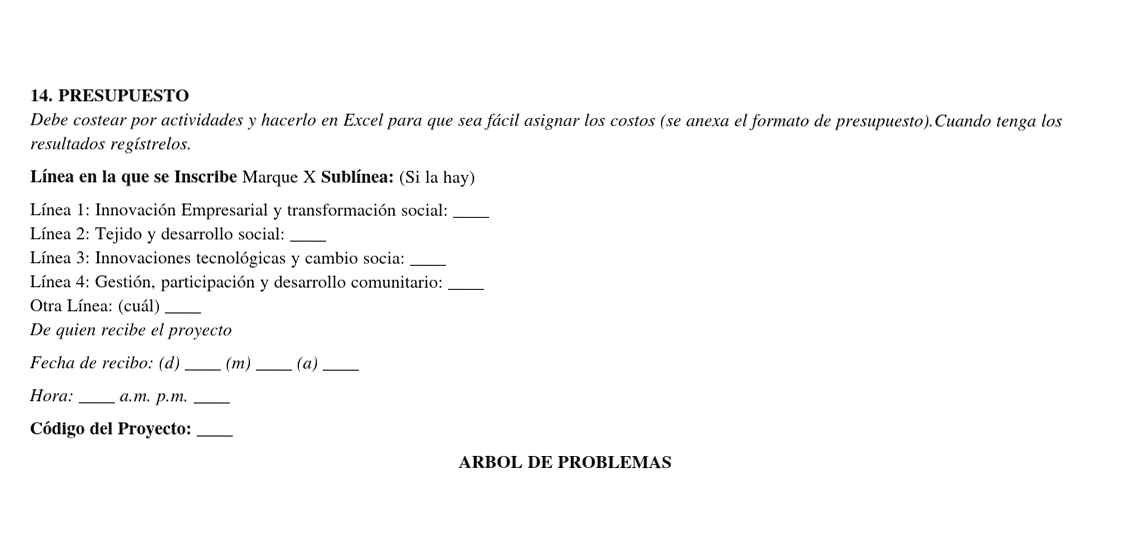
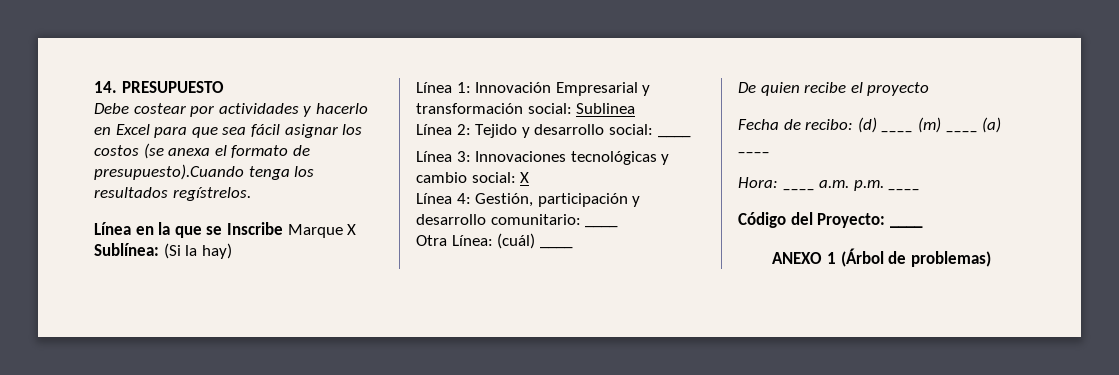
- Línea 1: Innovación Empresarial y transformación social: ____
+ Línea 1: Innovación Empresarial y transformación social: Sublinea
- Línea 3: Innovaciones tecnológicas y cambio socia: ____
+ Línea 3: Innovaciones tecnológicas y cambio social: X
- ARBOL DE PROBLEMAS
+ ANEXO 1 (Árbol de problemas)

